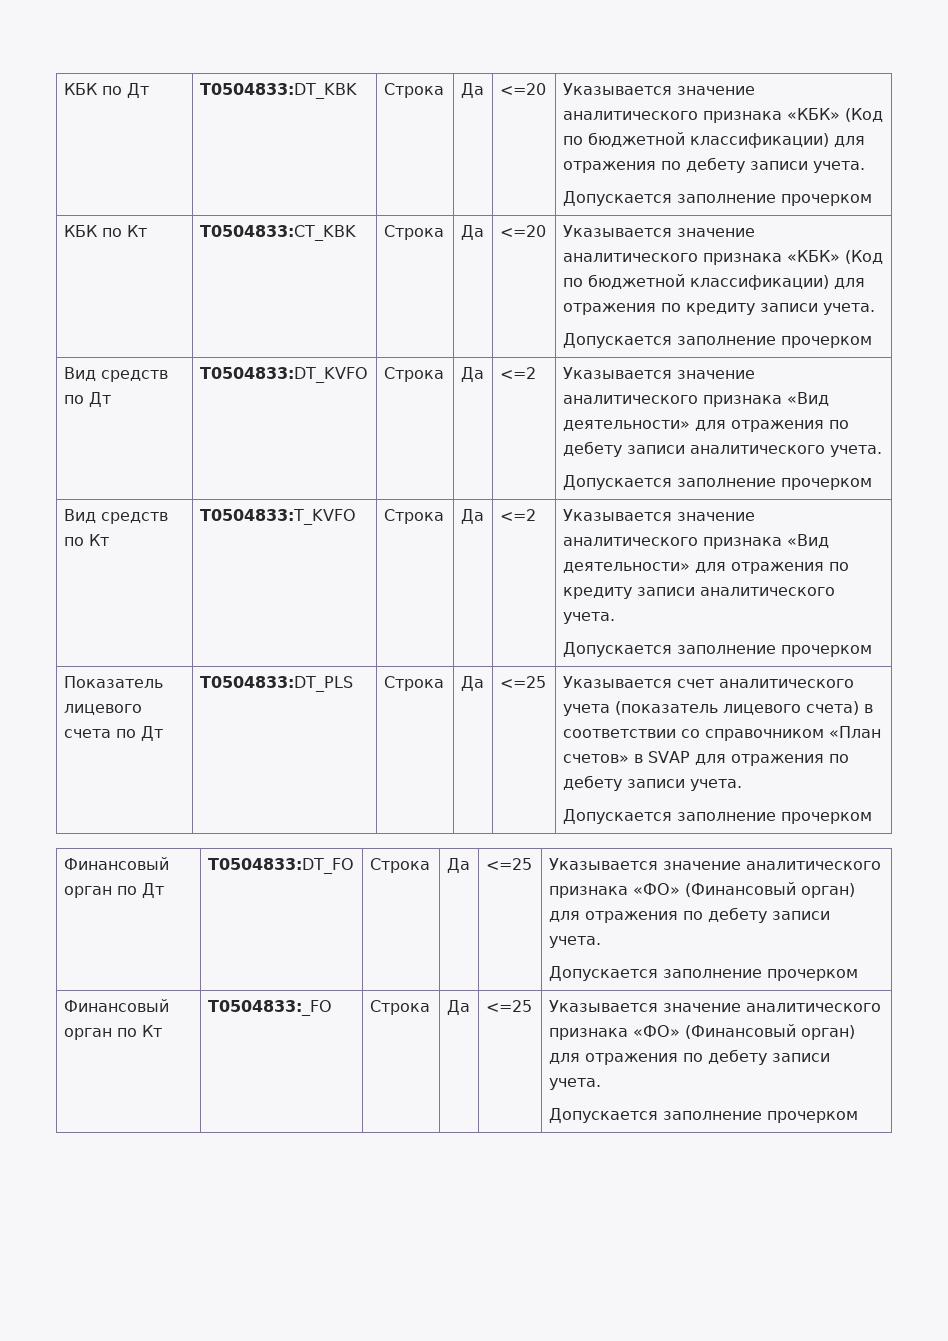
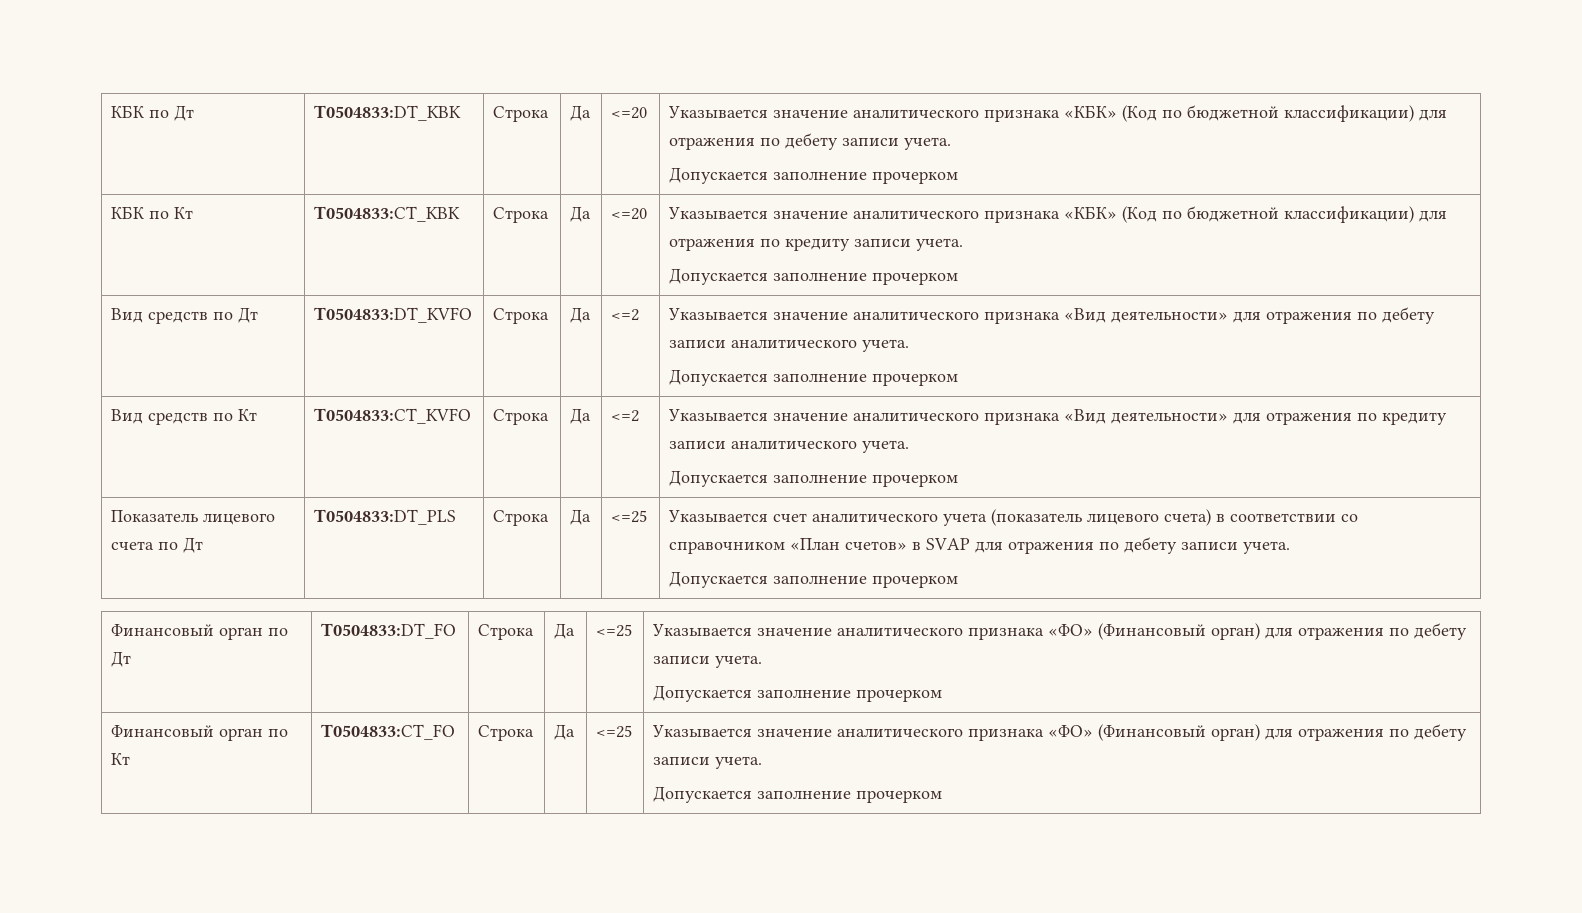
- Вид средств по Кт | T0504833:T_KVFO | Строка | Да | <=2 | Указывается значение аналитического признака «Вид деятельности» для отражения по кредиту записи аналитического учета.
+ Вид средств по Кт | T0504833:CT_KVFO | Строка | Да | <=2 | Указывается значение аналитического признака «Вид деятельности» для отражения по кредиту записи аналитического учета.
- Финансовый орган по Кт | T0504833:_FO | Строка | Да | <=25 | Указывается значение аналитического признака «ФО» (Финансовый орган) для отражения по дебету записи учета.
+ Финансовый орган по Кт | T0504833:CT_FO | Строка | Да | <=25 | Указывается значение аналитического признака «ФО» (Финансовый орган) для отражения по дебету записи учета.

